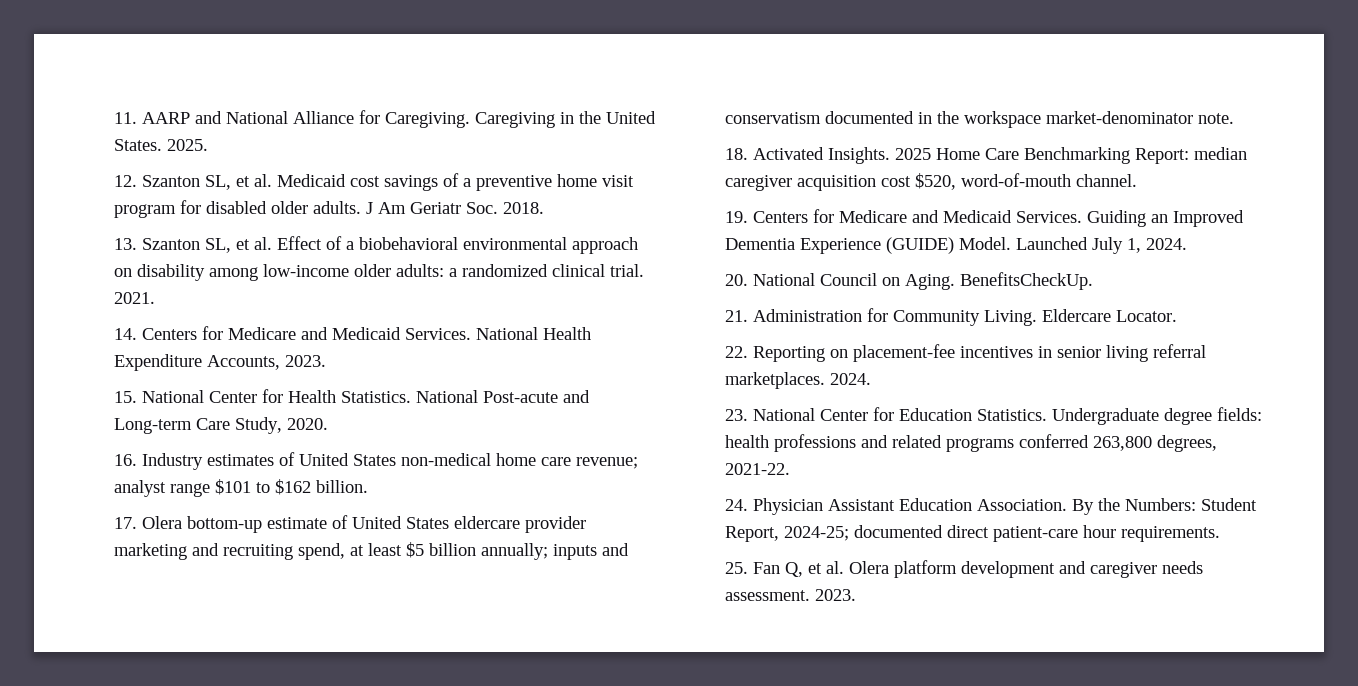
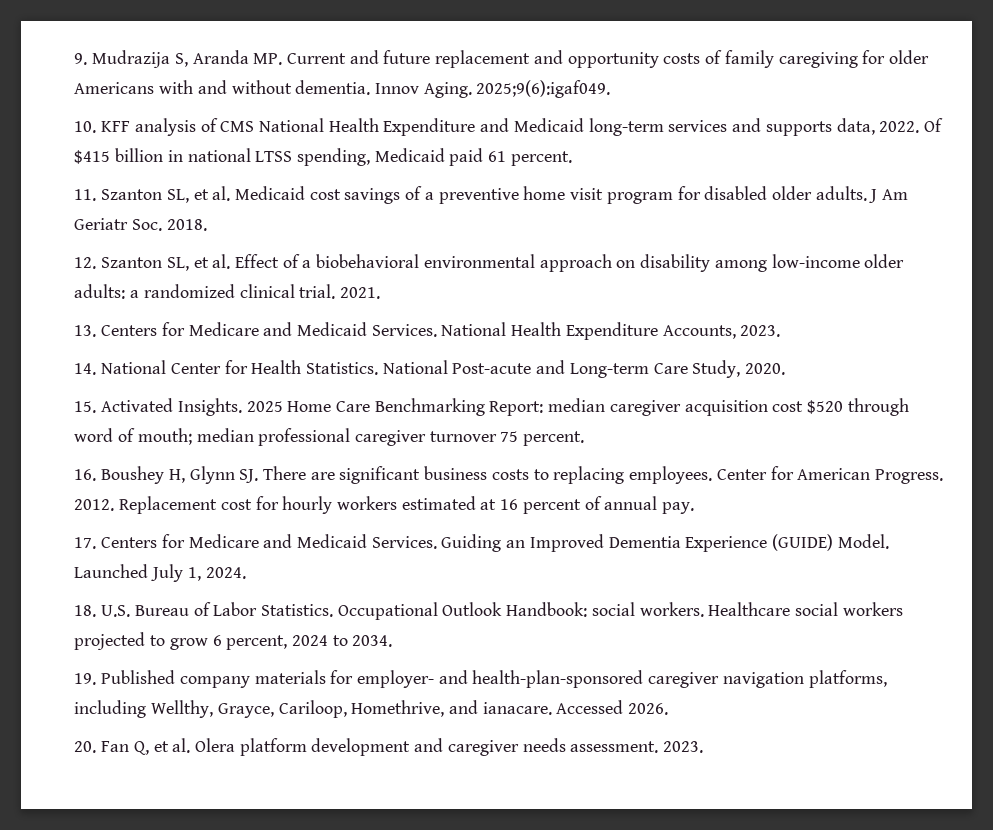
- 11. AARP and National Alliance for Caregiving. Caregiving in the United States. 2025.
- 12. Szanton SL, et al. Medicaid cost savings of a preventive home visit program for disabled older adults.
+ 9. Mudrazija S, Aranda MP. Current and future replacement and opportunity costs of family caregiving for older Americans with and without dementia. Innov Aging. 2025;9(6):igaf049.
+ 10. KFF analysis of CMS National Health Expenditure and Medicaid long-term services and supports data, 2022. Of $415 billion in national LTSS spending, Medicaid paid 61 percent.
+ 11. Szanton SL, et al. Medicaid cost savings of a preventive home visit program for disabled older adults.
- 13. Szanton SL, et al. Effect of a biobehavioral environmental approach on disability among low-income older adults: a randomized clinical trial.
+ 12. Szanton SL, et al. Effect of a biobehavioral environmental approach on disability among low-income older adults: a randomized clinical trial.
- 14. Centers for Medicare and Medicaid Services.
+ 13. Centers for Medicare and Medicaid Services.
- 15. National Center for Health Statistics.
+ 14. National Center for Health Statistics.
- 16. Industry estimates of United States non-medical home care revenue; analyst range $101 to $162 billion.
- 17. Olera bottom-up estimate of United States eldercare provider marketing and recruiting spend, at least $5 billion annually; inputs and conservatism documented in the workspace market-denominator note.
- 18. Activated Insights.
+ 15. Activated Insights.
- 2025 Home Care Benchmarking Report: median caregiver acquisition cost $520, word-of-mouth channel.
- 19. Centers for Medicare and Medicaid Services.
+ 2025 Home Care Benchmarking Report: median caregiver acquisition cost $520 through word of mouth; median professional caregiver turnover 75 percent.
+ 16. Boushey H, Glynn SJ. There are significant business costs to replacing employees. Center for American Progress. 2012. Replacement cost for hourly workers estimated at 16 percent of annual pay.
+ 17. Centers for Medicare and Medicaid Services.
- 20. National Council on Aging. BenefitsCheckUp.
- 21. Administration for Community Living. Eldercare Locator.
- 22. Reporting on placement-fee incentives in senior living referral marketplaces. 2024.
- 23. National Center for Education Statistics. Undergraduate degree fields: health professions and related programs conferred 263,800 degrees, 2021-22.
- 24. Physician Assistant Education Association. By the Numbers: Student Report, 2024-25; documented direct patient-care hour requirements.
- 25. Fan Q, et al. Olera platform development and caregiver needs assessment.
+ 18. U.S. Bureau of Labor Statistics. Occupational Outlook Handbook: social workers. Healthcare social workers projected to grow 6 percent, 2024 to 2034.
+ 19. Published company materials for employer- and health-plan-sponsored caregiver navigation platforms, including Wellthy, Grayce, Cariloop, Homethrive, and ianacare. Accessed 2026.
+ 20. Fan Q, et al. Olera platform development and caregiver needs assessment.

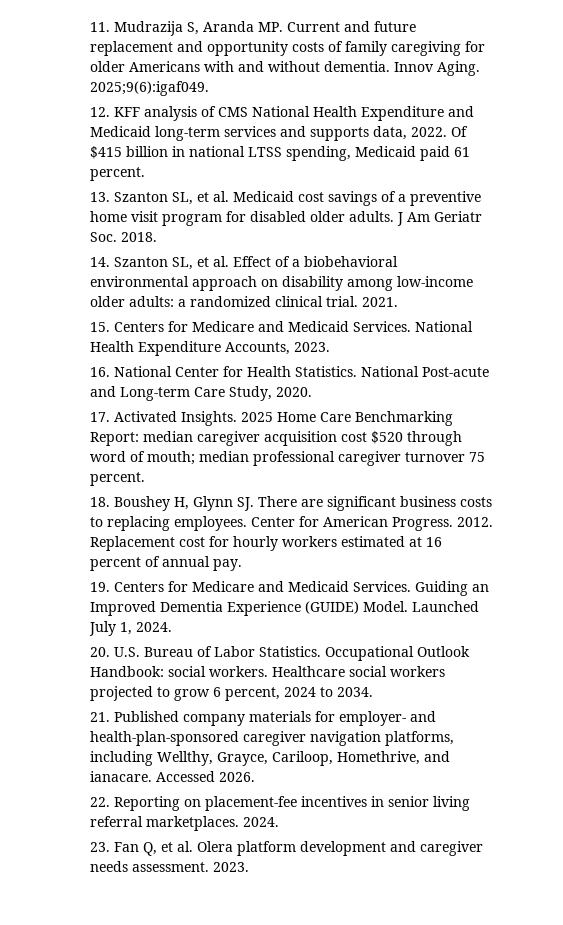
- 9. Mudrazija S, Aranda MP. Current and future replacement and opportunity costs of family caregiving for older Americans with and without dementia.
+ 11. Mudrazija S, Aranda MP. Current and future replacement and opportunity costs of family caregiving for older Americans with and without dementia.
- 10. KFF analysis of CMS National Health Expenditure and Medicaid long-term services and supports data, 2022.
+ 12. KFF analysis of CMS National Health Expenditure and Medicaid long-term services and supports data, 2022.
- 11. Szanton SL, et al. Medicaid cost savings of a preventive home visit program for disabled older adults.
+ 13. Szanton SL, et al. Medicaid cost savings of a preventive home visit program for disabled older adults.
- 12. Szanton SL, et al. Effect of a biobehavioral environmental approach on disability among low-income older adults: a randomized clinical trial.
+ 14. Szanton SL, et al. Effect of a biobehavioral environmental approach on disability among low-income older adults: a randomized clinical trial.
- 13. Centers for Medicare and Medicaid Services.
+ 15. Centers for Medicare and Medicaid Services.
- 14. National Center for Health Statistics.
+ 16. National Center for Health Statistics.
- 15. Activated Insights.
+ 17. Activated Insights.
- 16. Boushey H, Glynn SJ. There are significant business costs to replacing employees.
+ 18. Boushey H, Glynn SJ. There are significant business costs to replacing employees.
- 17. Centers for Medicare and Medicaid Services.
+ 19. Centers for Medicare and Medicaid Services.
- 18. U.S. Bureau of Labor Statistics.
+ 20. U.S. Bureau of Labor Statistics.
- 19. Published company materials for employer- and health-plan-sponsored caregiver navigation platforms, including Wellthy, Grayce, Cariloop, Homethrive, and ianacare.
+ 21. Published company materials for employer- and health-plan-sponsored caregiver navigation platforms, including Wellthy, Grayce, Cariloop, Homethrive, and ianacare.
- 20. Fan Q, et al. Olera platform development and caregiver needs assessment.
+ 22. Reporting on placement-fee incentives in senior living referral marketplaces. 2024.
+ 23. Fan Q, et al. Olera platform development and caregiver needs assessment.

